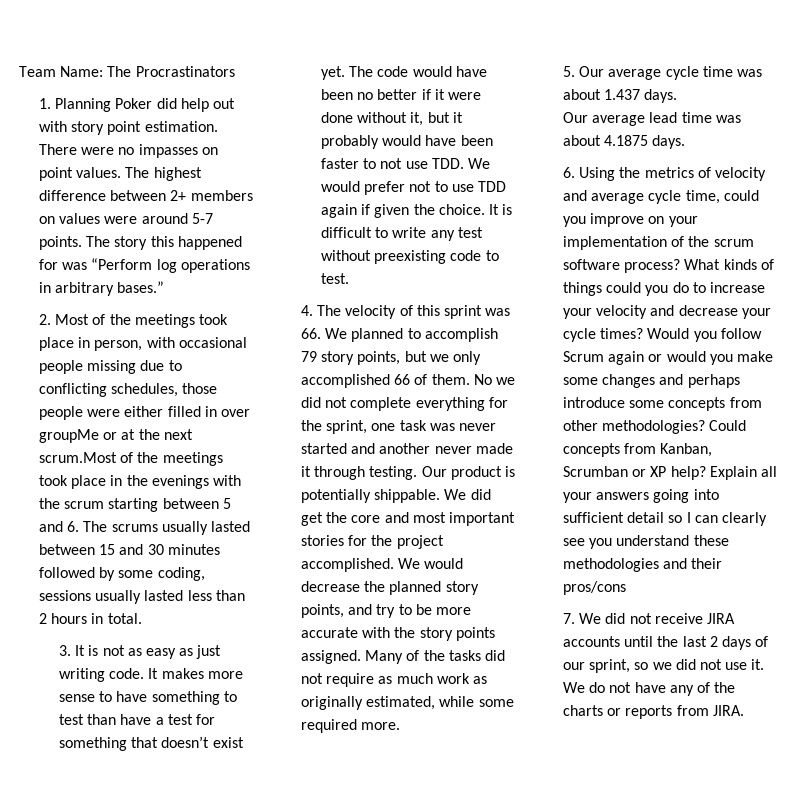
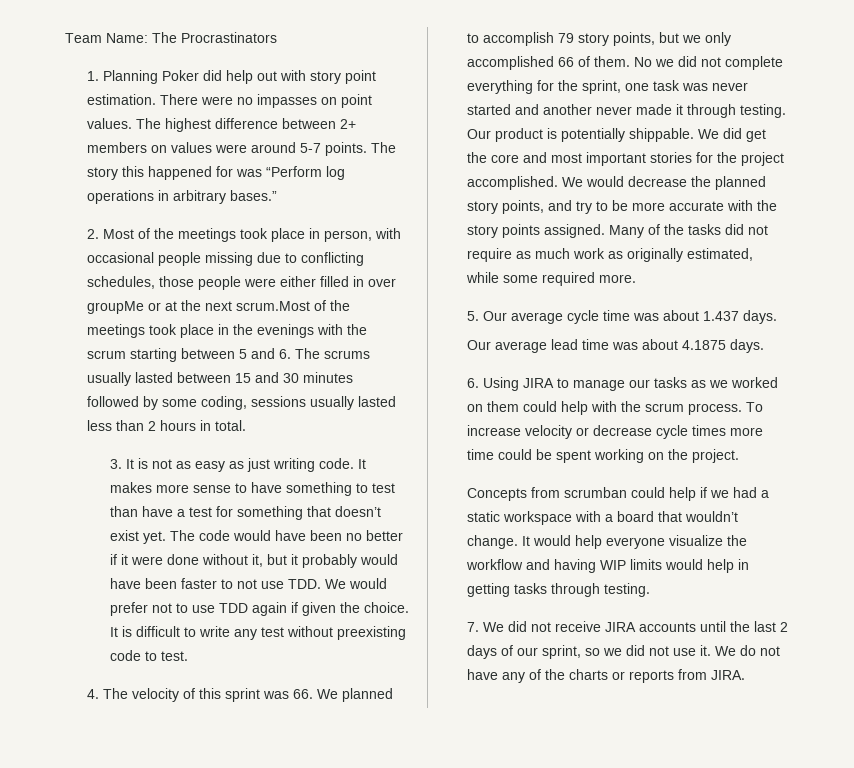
- 6. Using the metrics of velocity and average cycle time, could you improve on your implementation of the scrum software process? What kinds of things could you do to increase your velocity and decrease your cycle times? Would you follow Scrum again or would you make some changes and perhaps introduce some concepts from other methodologies? Could concepts from Kanban, Scrumban or XP help? Explain all your answers going into sufficient detail so I can clearly see you understand these methodologies and their pros/cons
+ 6. Using JIRA to manage our tasks as we worked on them could help with the scrum process. To increase velocity or decrease cycle times more time could be spent working on the project.
+ Concepts from scrumban could help if we had a static workspace with a board that wouldn’t change. It would help everyone visualize the workflow and having WIP limits would help in getting tasks through testing.

